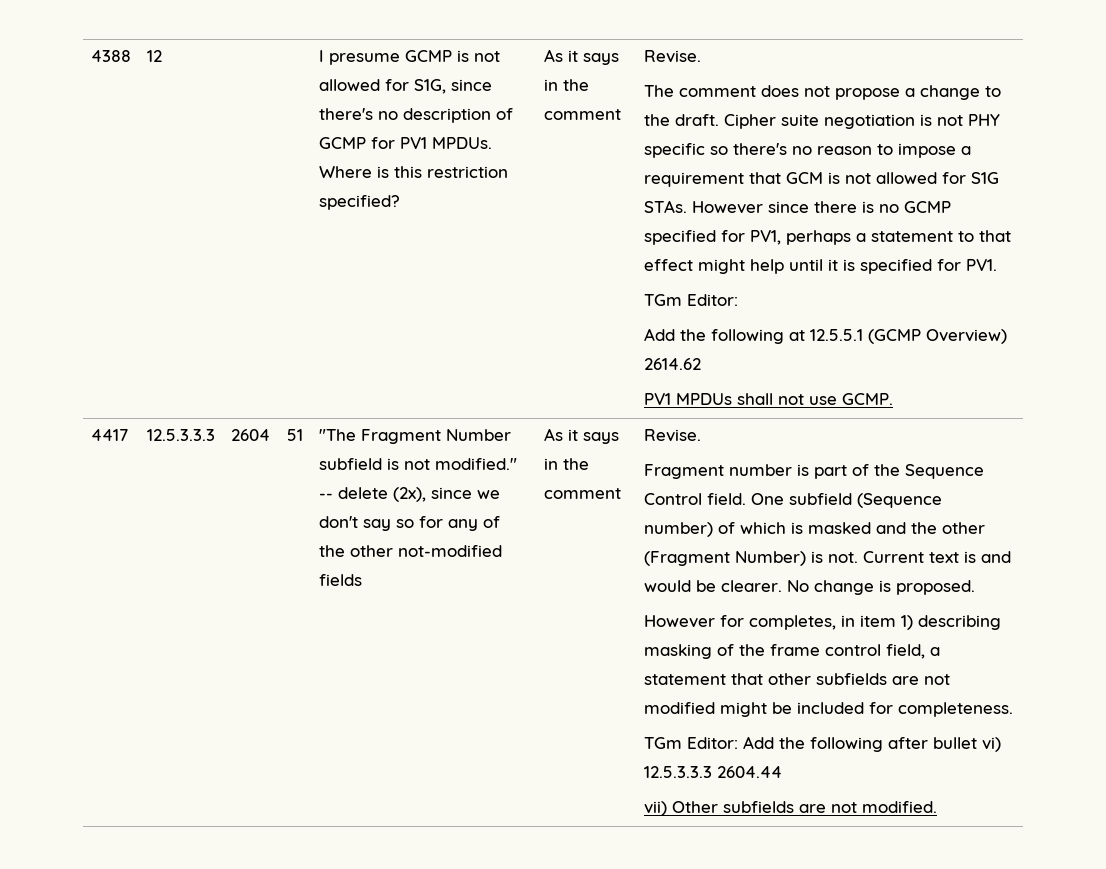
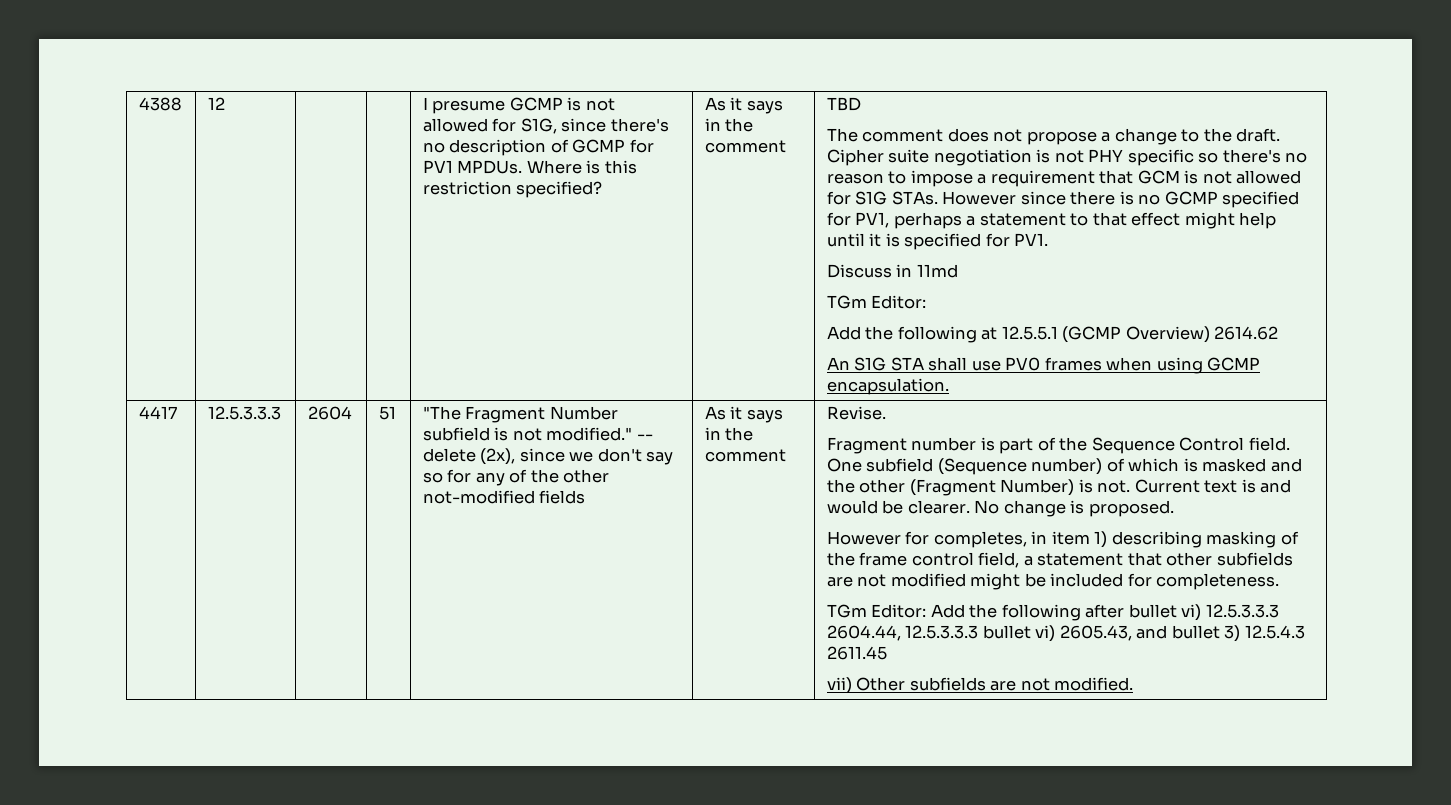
- Where is this restriction specified? | As it says in the comment | Revise.
+ Where is this restriction specified? | As it says in the comment | TBD
+ Discuss in 11md
- PV1 MPDUs shall not use GCMP.
+ An S1G STA shall use PV0 frames when using GCMP encapsulation.
- TGm Editor: Add the following after bullet vi) 12.5.3.3.3 2604.44
+ TGm Editor: Add the following after bullet vi) 12.5.3.3.3 2604.44, 12.5.3.3.3 bullet vi) 2605.43, and bullet 3) 12.5.4.3 2611.45

